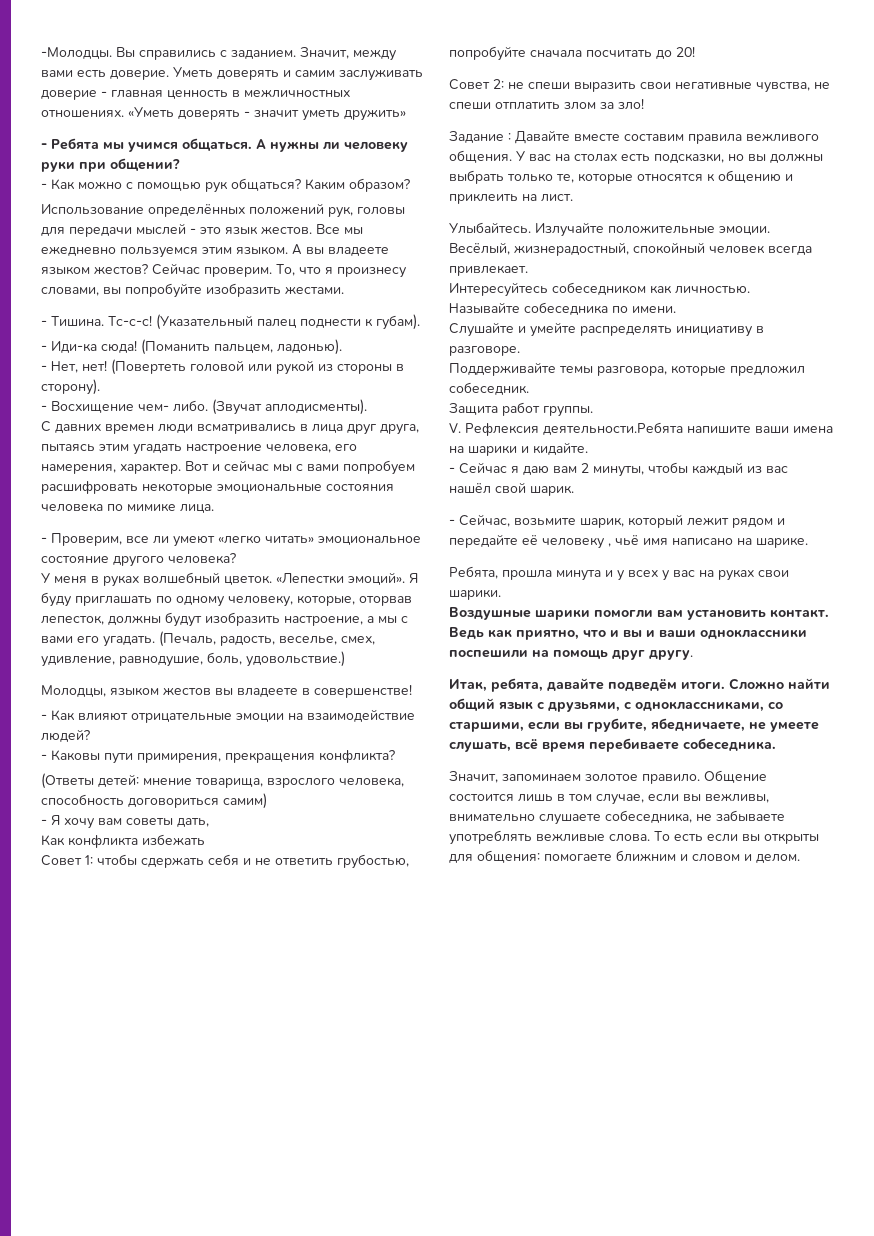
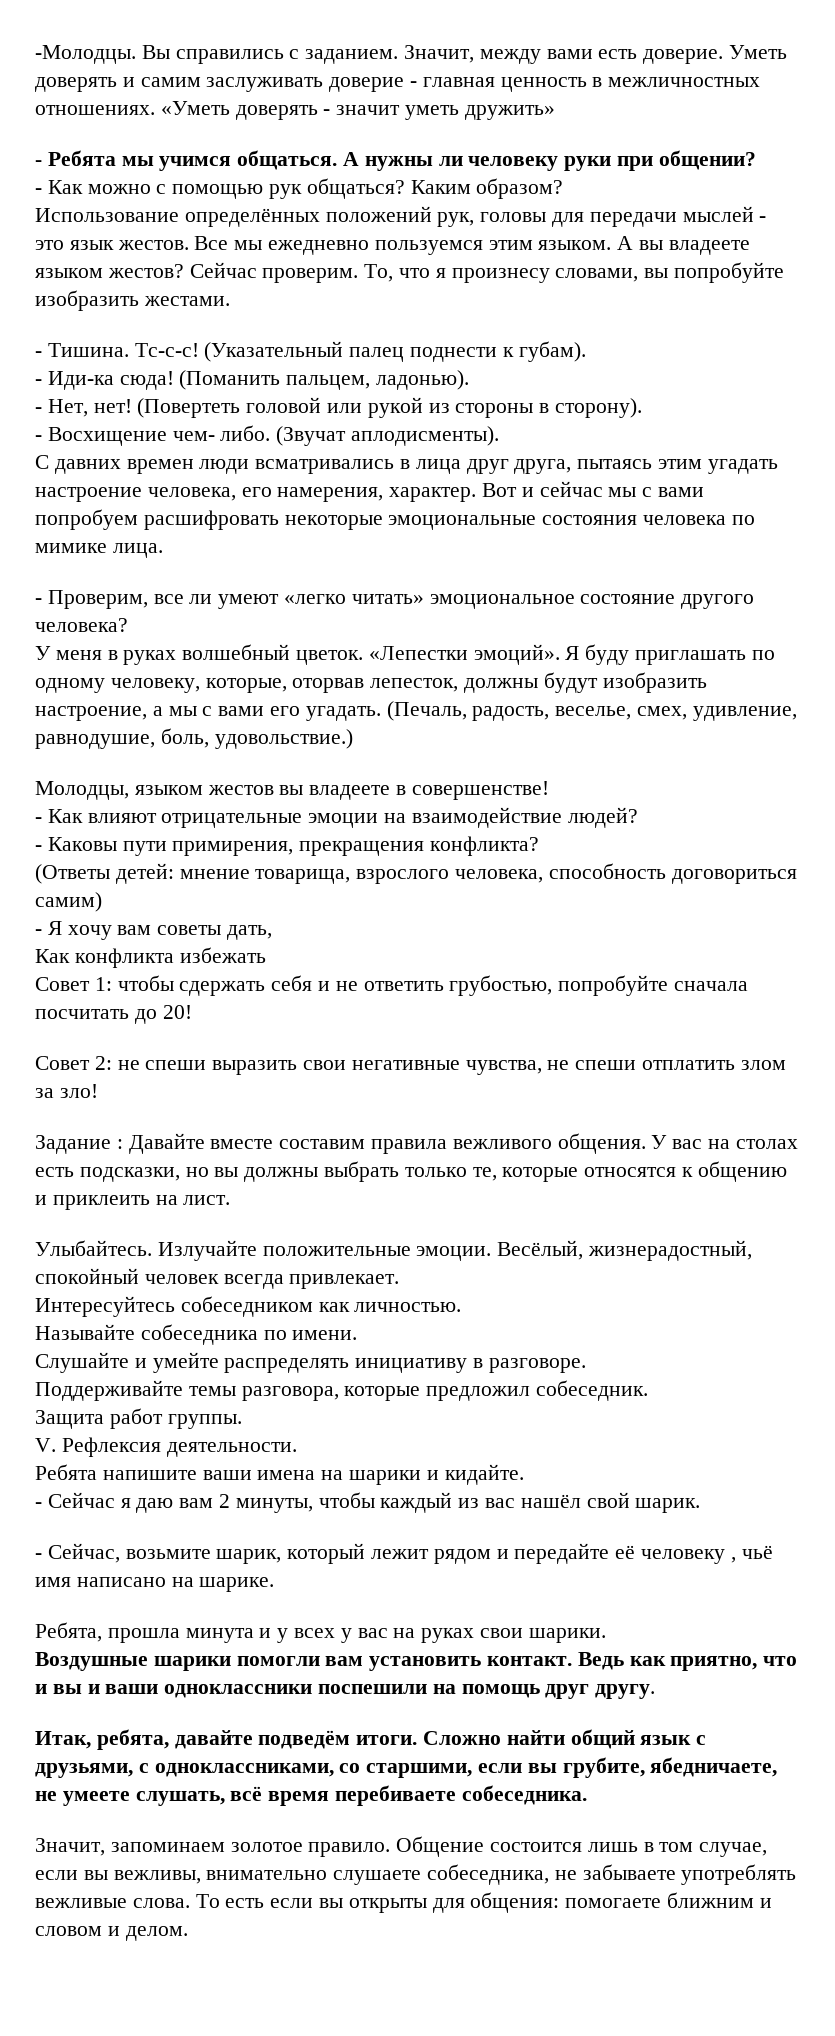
- V. Рефлексия деятельности.Ребята напишите ваши имена на шарики и кидайте.
+ V. Рефлексия деятельности.
+ Ребята напишите ваши имена на шарики и кидайте.

